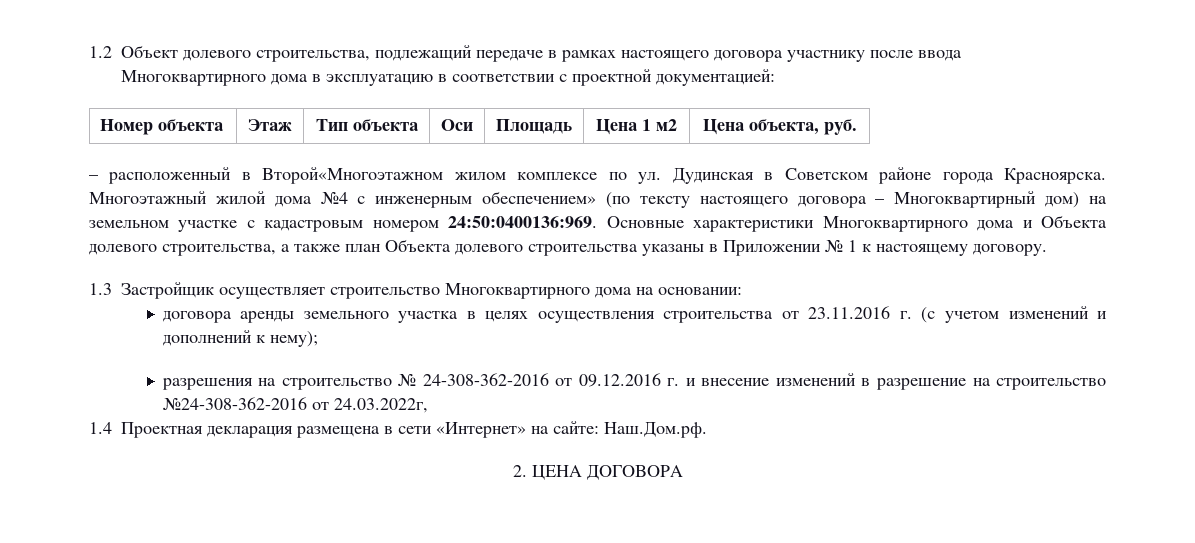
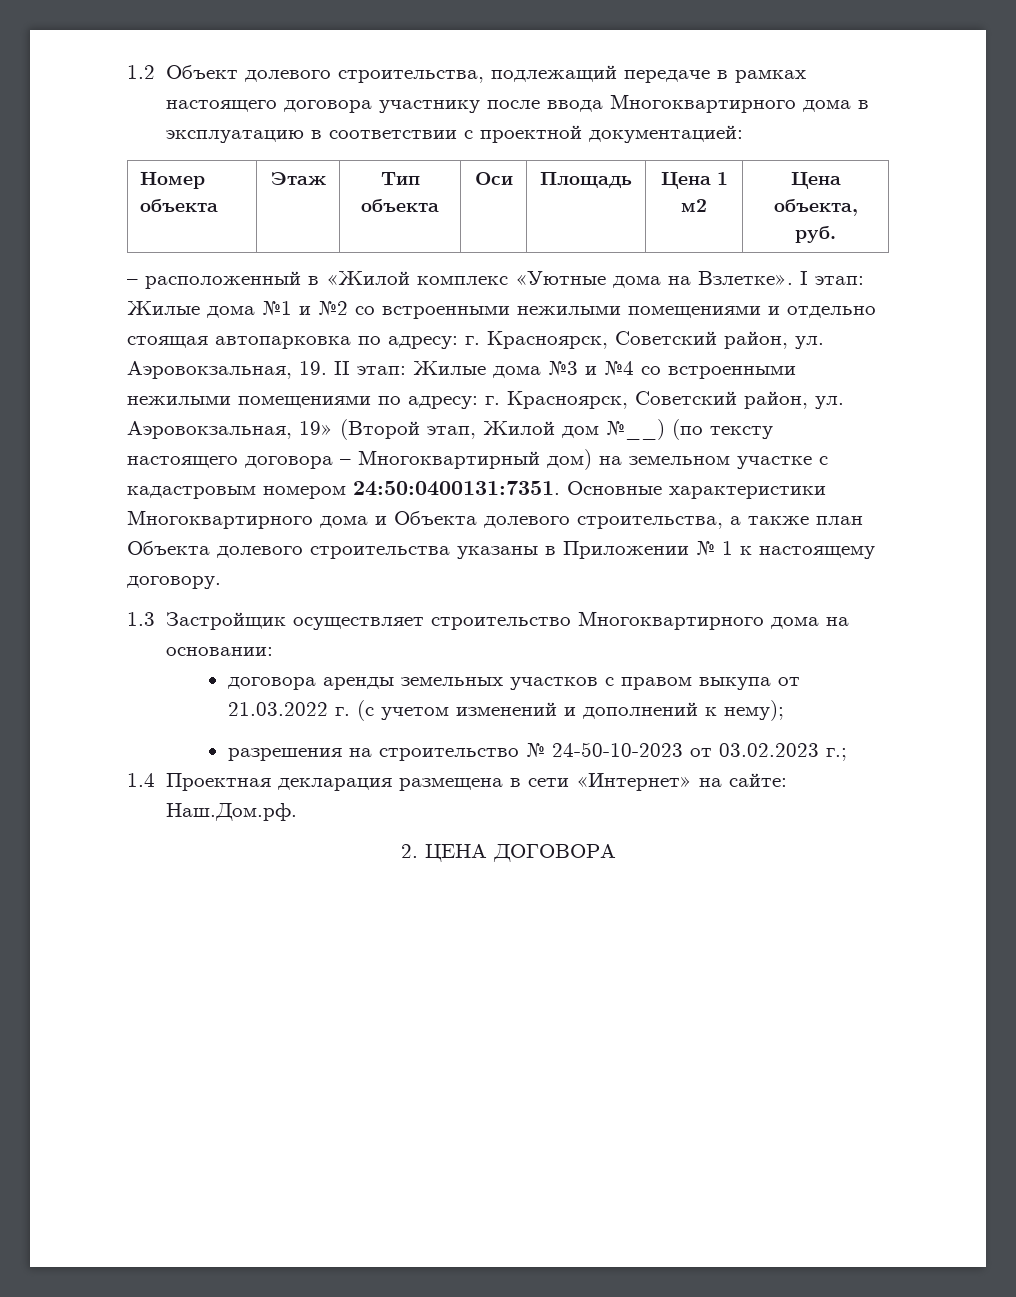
- – расположенный в Второй«Многоэтажном жилом комплексе по ул. Дудинская в Советском районе города Красноярска. Многоэтажный жилой дома №4 с инженерным обеспечением» (по тексту настоящего договора – Многоквартирный дом) на земельном участке с кадастровым номером 24:50:0400136:969.
+ – расположенный в «Жилой комплекс «Уютные дома на Взлетке». I этап: Жилые дома №1 и №2 со встроенными нежилыми помещениями и отдельно стоящая автопарковка по адресу: г. Красноярск, Советский район, ул. Аэровокзальная, 19. II этап: Жилые дома №3 и №4 со встроенными нежилыми помещениями по адресу: г. Красноярск, Советский район, ул. Аэровокзальная, 19» (Второй этап, Жилой дом №__) (по тексту настоящего договора – Многоквартирный дом) на земельном участке с кадастровым номером 24:50:0400131:7351.
- договора аренды земельного участка в целях осуществления строительства от 23.11.2016 г. (с учетом изменений и дополнений к нему);
+ договора аренды земельных участков с правом выкупа от 21.03.2022 г. (с учетом изменений и дополнений к нему);
- разрешения на строительство № 24-308-362-2016 от 09.12.2016 г. и внесение изменений в разрешение на строительство №24-308-362-2016 от 24.03.2022г,
+ разрешения на строительство № 24-50-10-2023 от 03.02.2023 г.;

